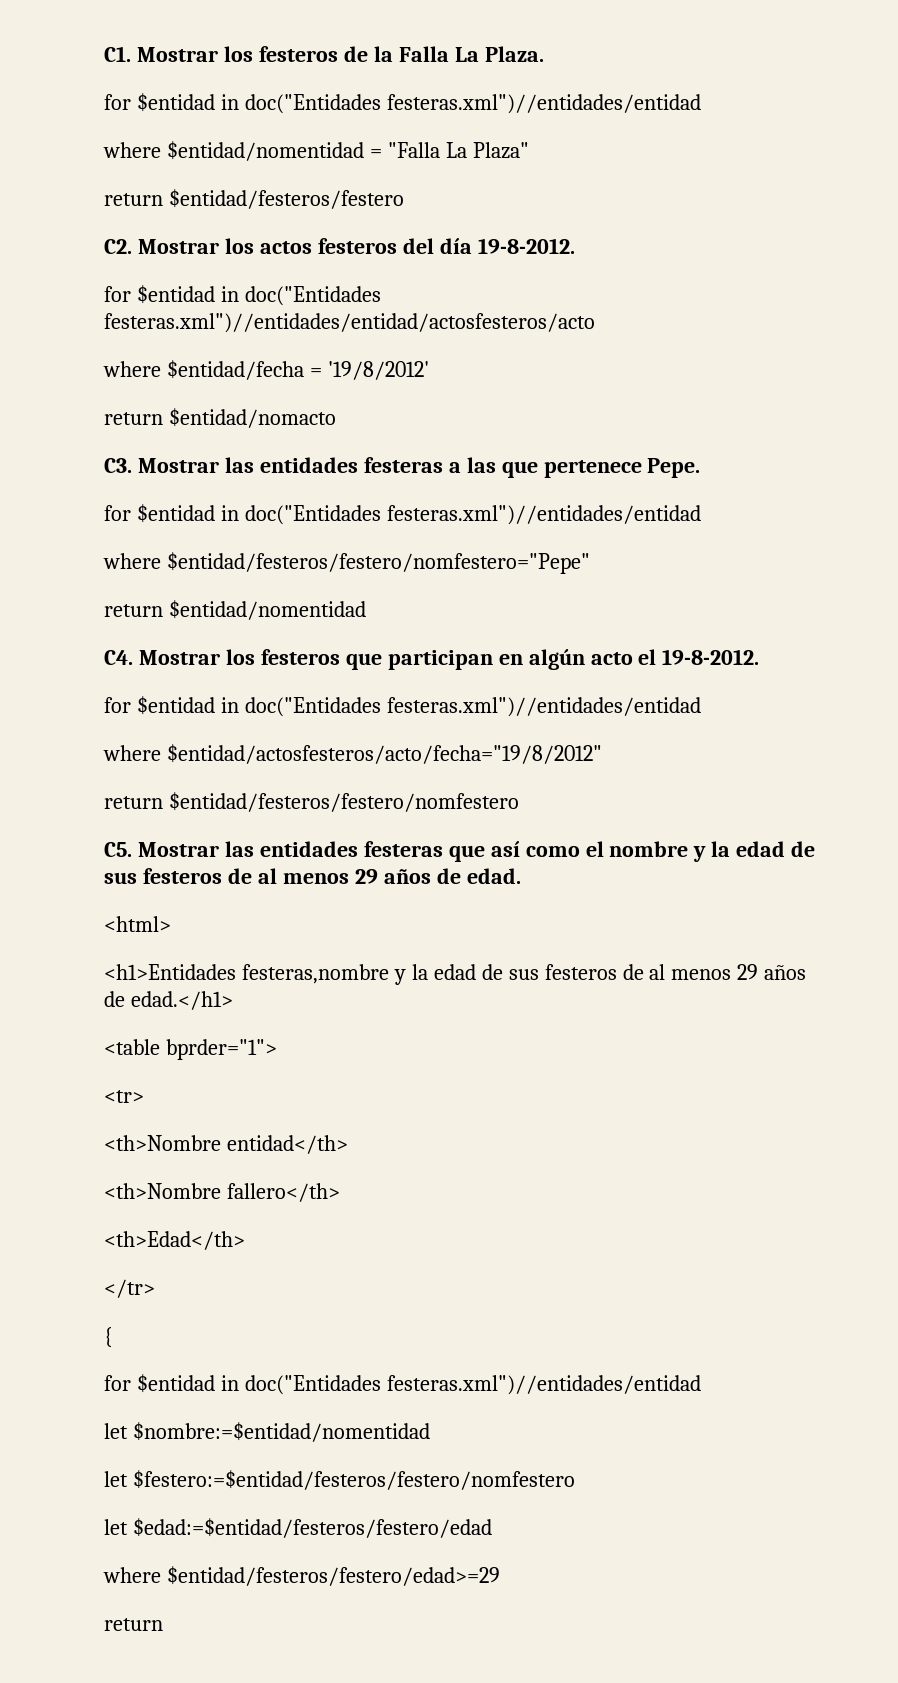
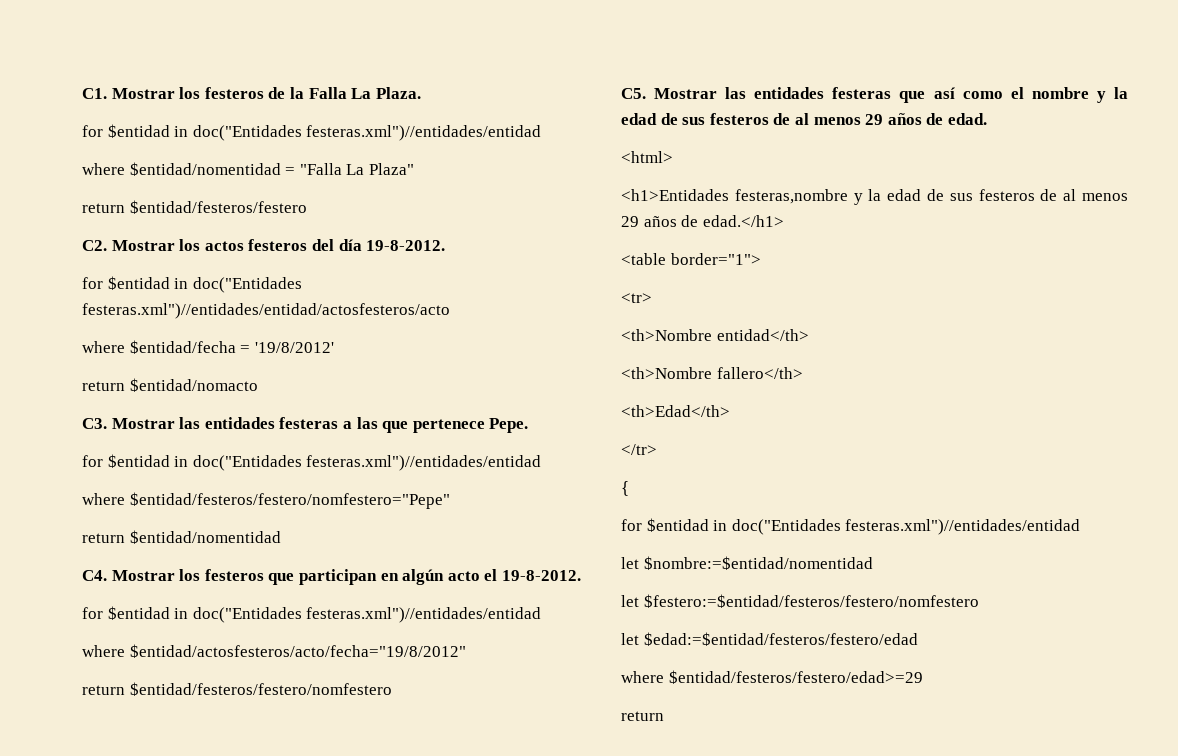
- <table bprder="1">
+ <table border="1">

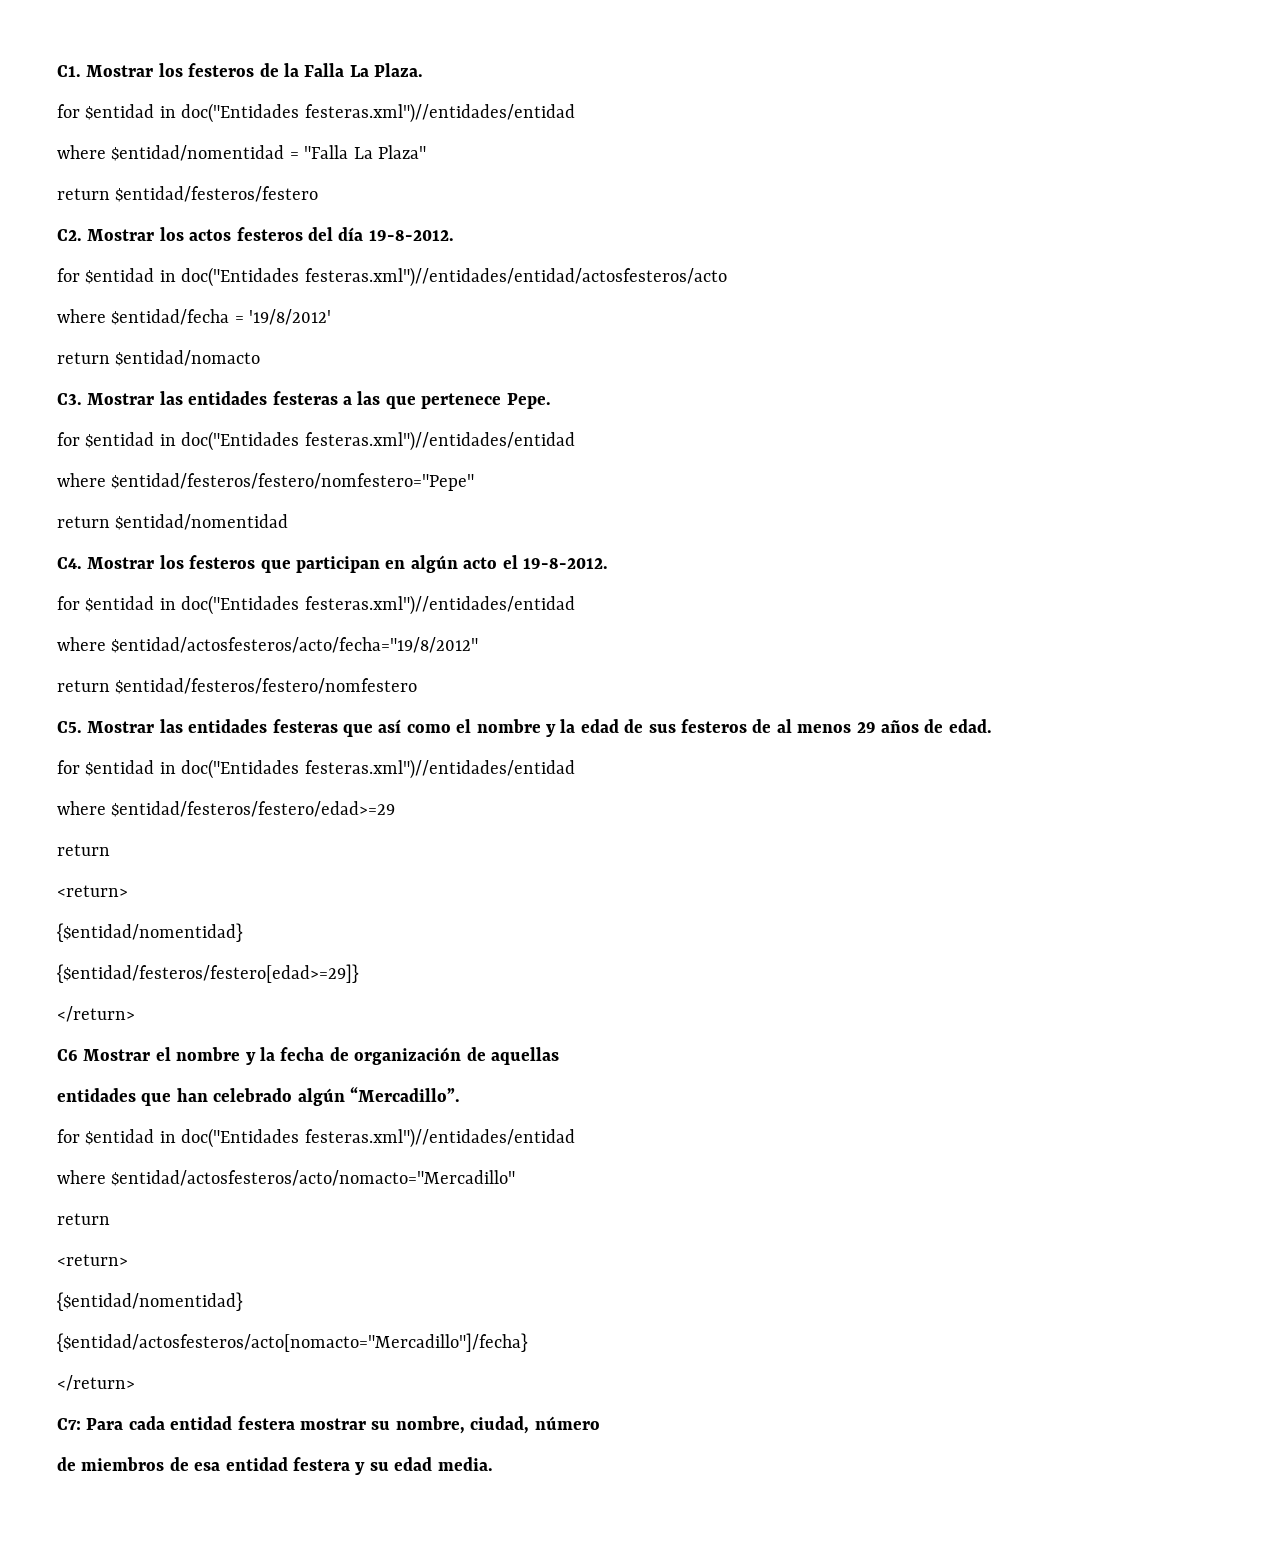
  C5. Mostrar las entidades festeras que así como el nombre y la edad de sus festeros de al menos 29 años de edad.
- <html>
- <h1>Entidades festeras,nombre y la edad de sus festeros de al menos 29 años de edad.</h1>
- <table border="1">
- <tr>
- <th>Nombre entidad</th>
- <th>Nombre fallero</th>
- <th>Edad</th>
- </tr>
- {
  for $entidad in doc("Entidades festeras.xml")//entidades/entidad
- let $nombre:=$entidad/nomentidad
- let $festero:=$entidad/festeros/festero/nomfestero
- let $edad:=$entidad/festeros/festero/edad
  where $entidad/festeros/festero/edad>=29
  return
+ <return>
+ {$entidad/nomentidad}
+ {$entidad/festeros/festero[edad>=29]}
+ </return>
+ C6 Mostrar el nombre y la fecha de organización de aquellas
+ entidades que han celebrado algún “Mercadillo”.
+ for $entidad in doc("Entidades festeras.xml")//entidades/entidad
+ where $entidad/actosfesteros/acto/nomacto="Mercadillo"
+ return
+ <return>
+ {$entidad/nomentidad}
+ {$entidad/actosfesteros/acto[nomacto="Mercadillo"]/fecha}
+ </return>
+ C7: Para cada entidad festera mostrar su nombre, ciudad, número
+ de miembros de esa entidad festera y su edad media.

